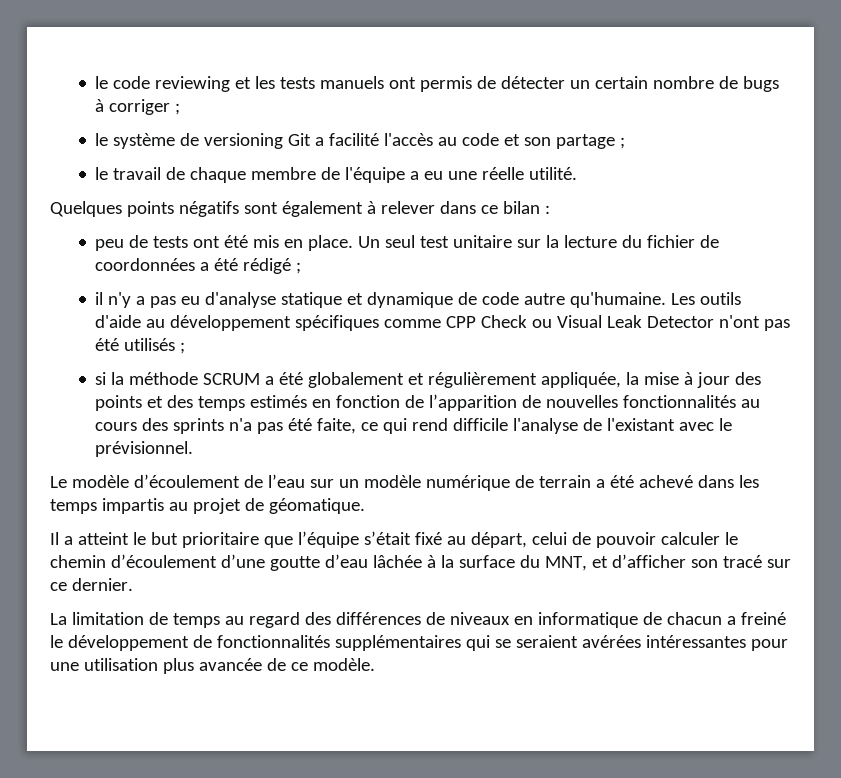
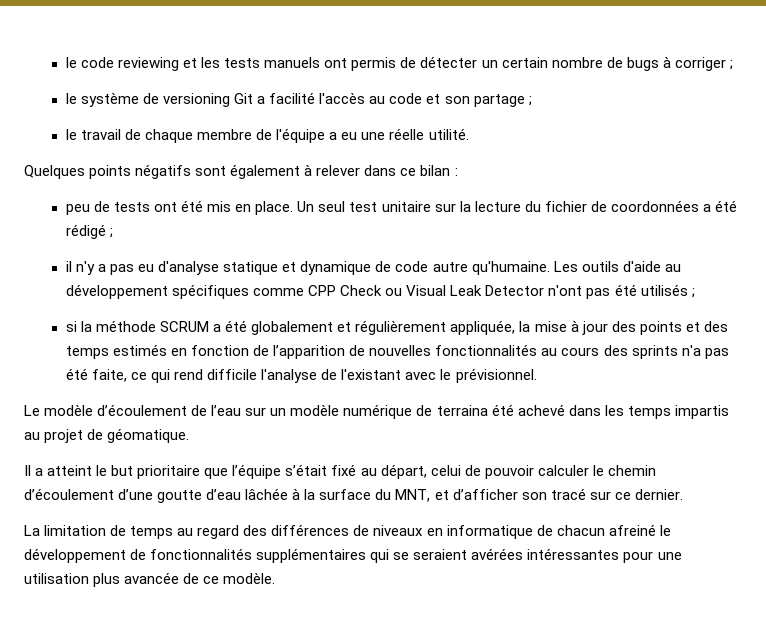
- Le modèle d’écoulement de l’eau sur un modèle numérique de terrain a été achevé dans les temps impartis au projet de géomatique.
+ Le modèle d’écoulement de l’eau sur un modèle numérique de terraina été achevé dans les temps impartis au projet de géomatique.
- La limitation de temps au regard des différences de niveaux en informatique de chacun a freiné le développement de fonctionnalités supplémentaires qui se seraient avérées intéressantes pour une utilisation plus avancée de ce modèle.
+ La limitation de temps au regard des différences de niveaux en informatique de chacun afreiné le développement de fonctionnalités supplémentaires qui se seraient avérées intéressantes pour une utilisation plus avancée de ce modèle.

